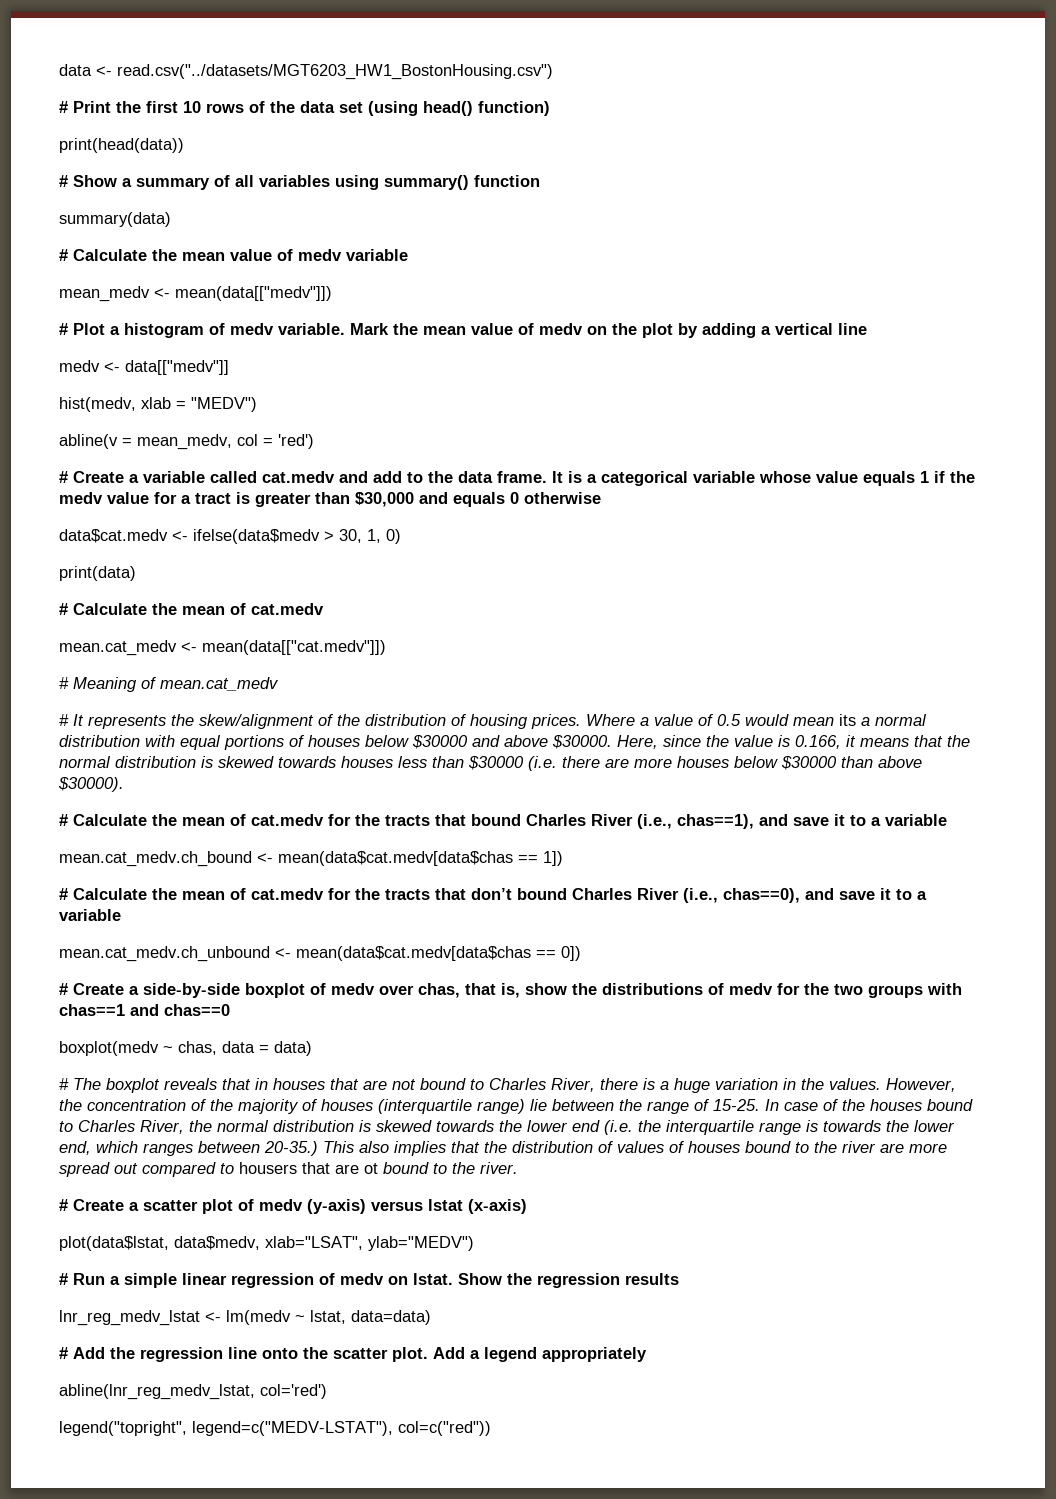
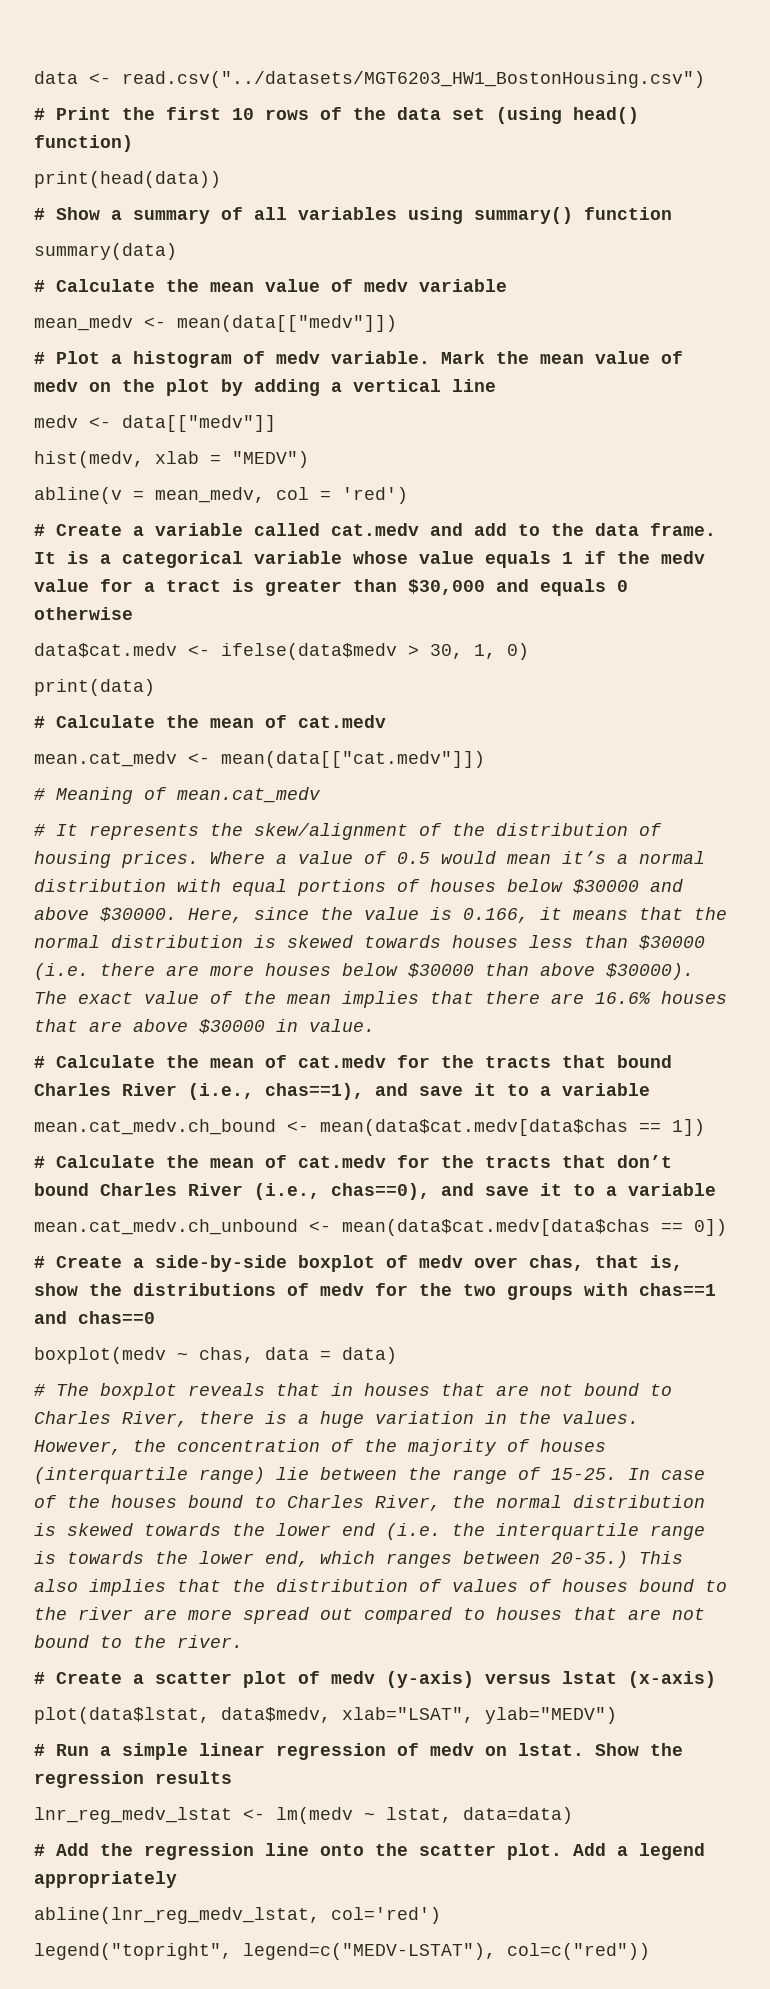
- Where a value of 0.5 would mean its a normal distribution with equal portions of houses below $30000 and above $30000.
+ Where a value of 0.5 would mean it’s a normal distribution with equal portions of houses below $30000 and above $30000.
+ The exact value of the mean implies that there are 16.6% houses that are above $30000 in value.
- This also implies that the distribution of values of houses bound to the river are more spread out compared to housers that are ot bound to the river.
+ This also implies that the distribution of values of houses bound to the river are more spread out compared to houses that are not bound to the river.

